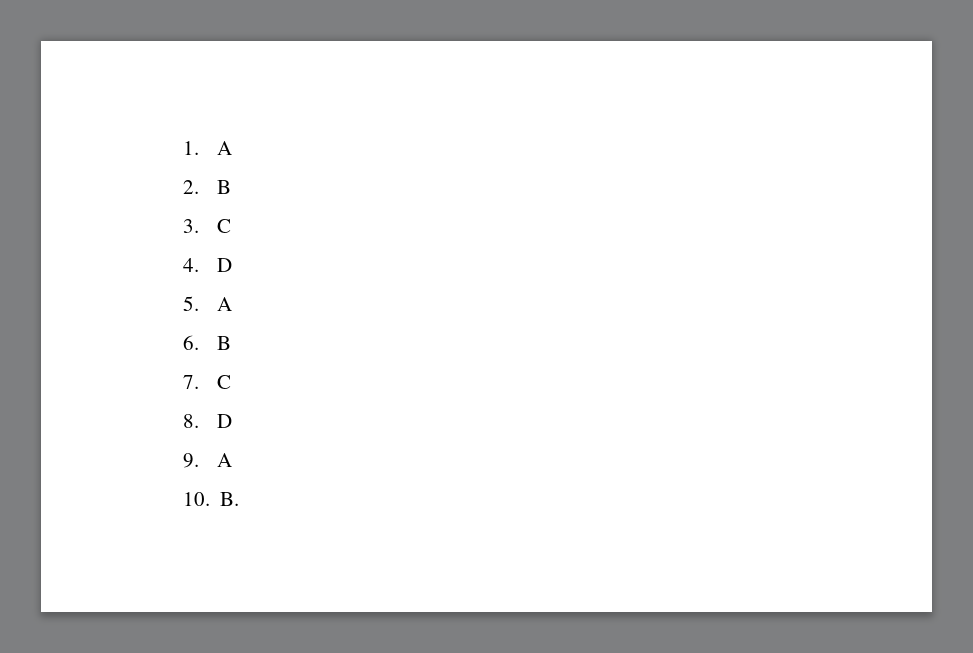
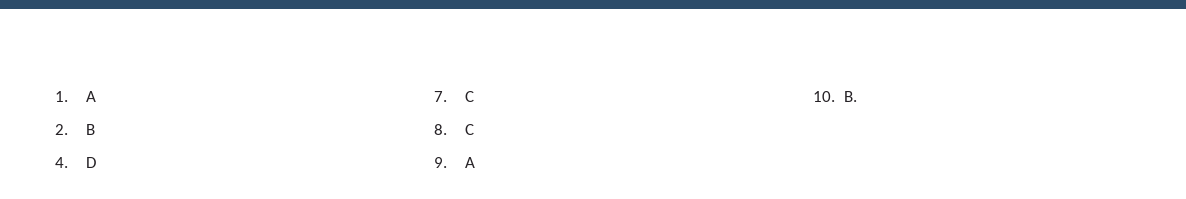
- 3. C
  4. D
- 5. A
- 6. B
- 8. D
+ 8. C

